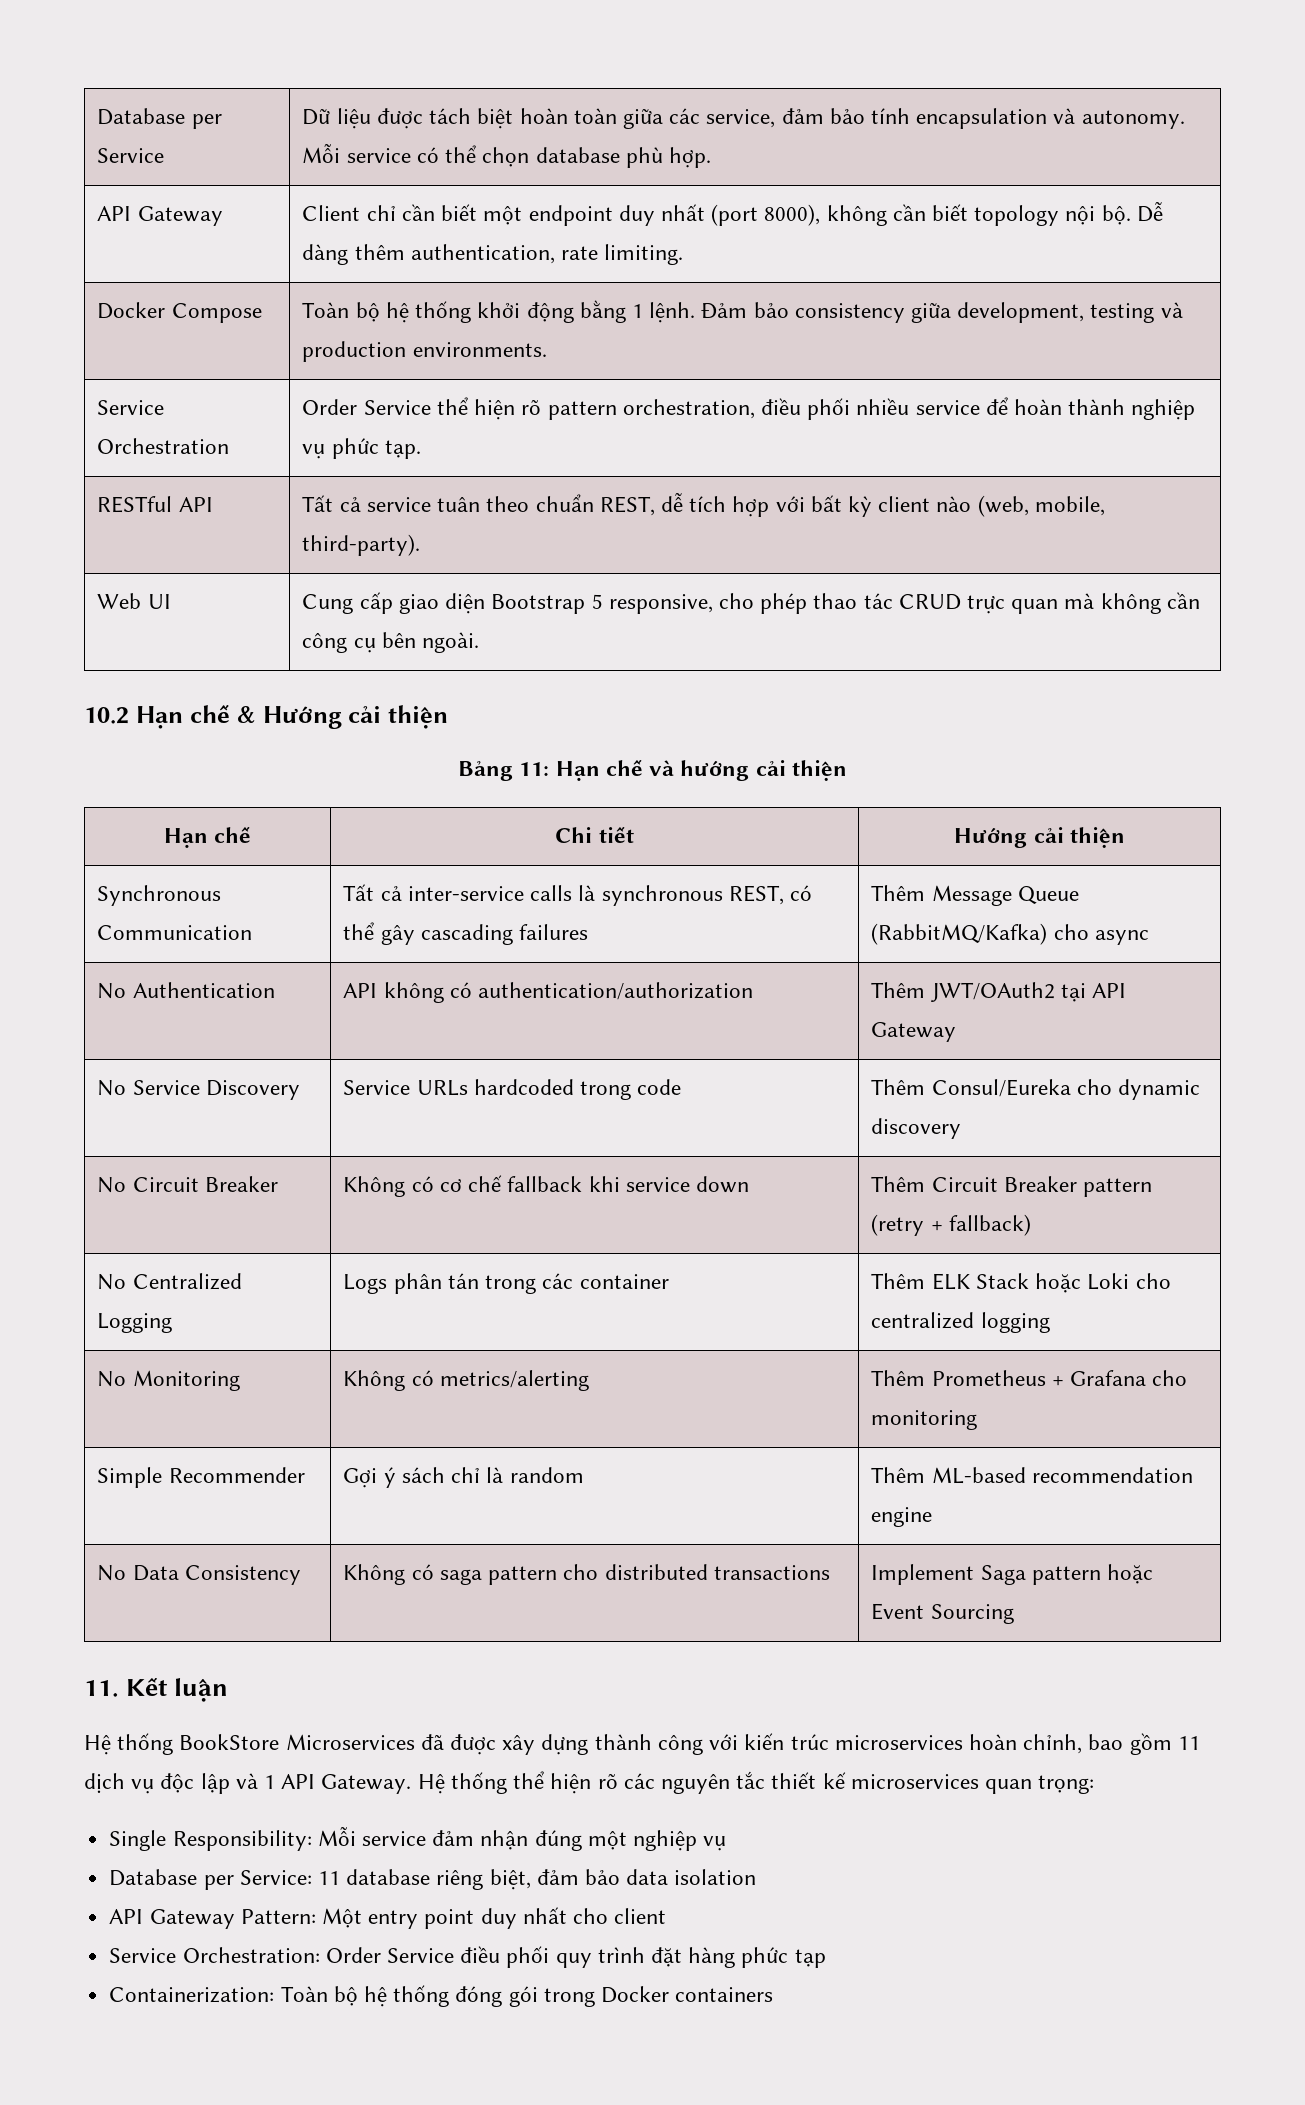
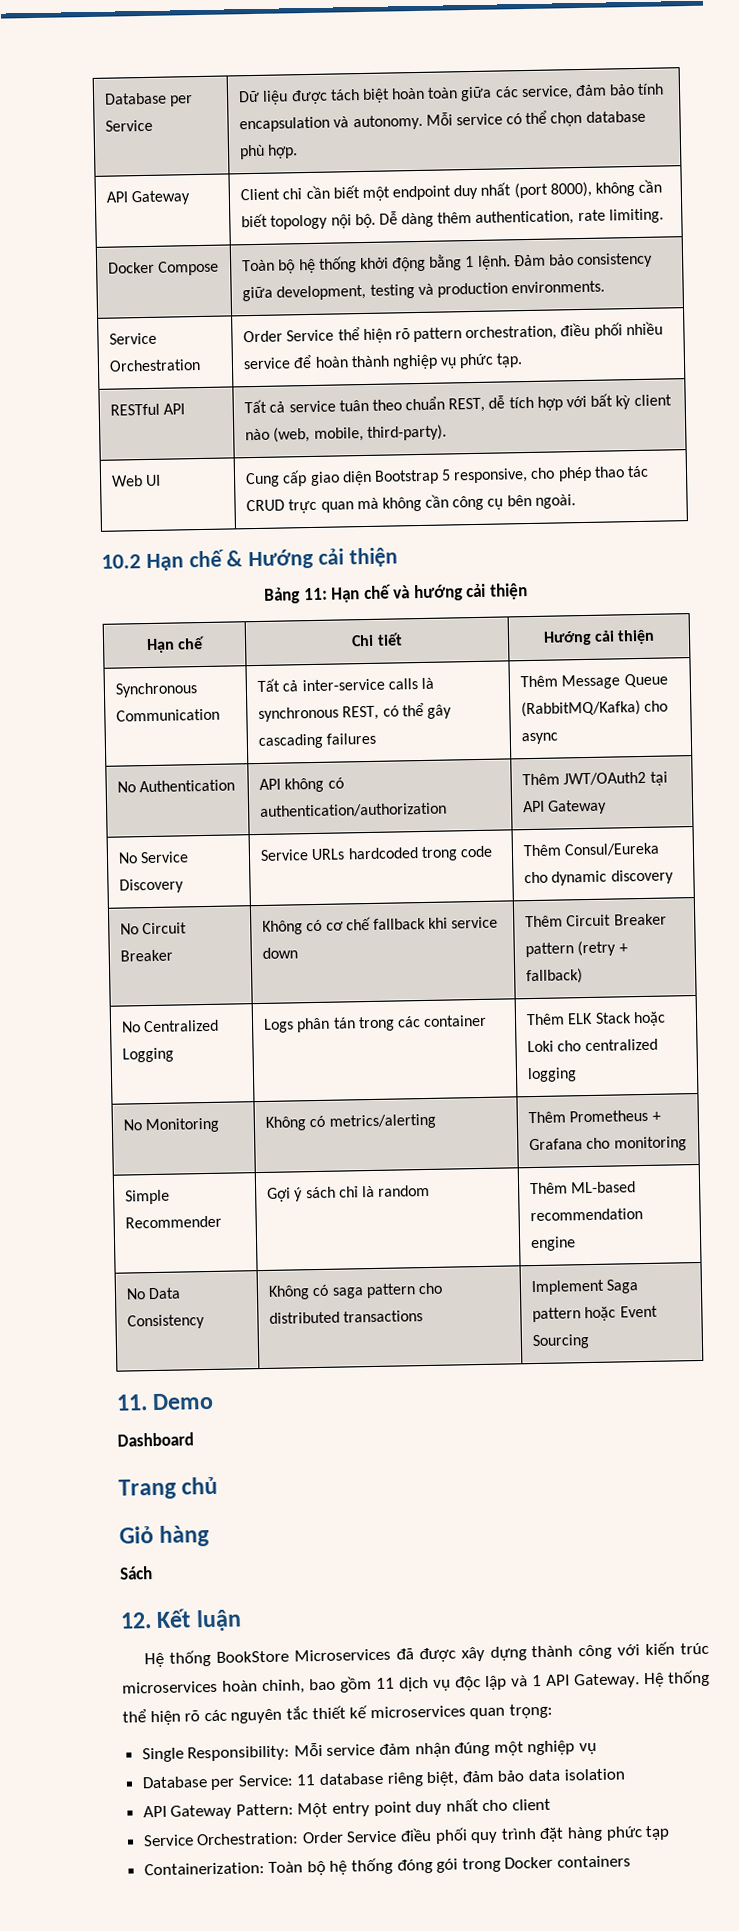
- 11. Kết luận
+ 11. Demo
+ Dashboard
+ Trang chủ
+ Giỏ hàng
+ Sách
+ 12. Kết luận

